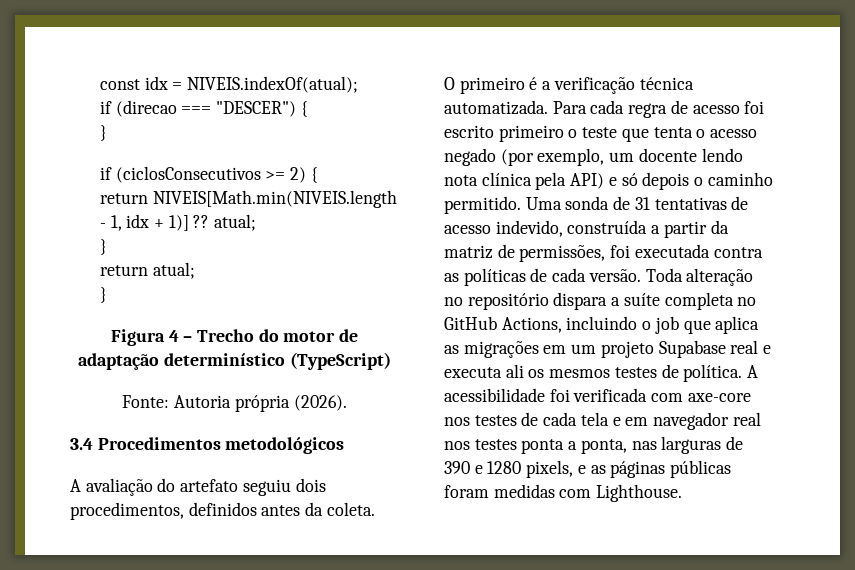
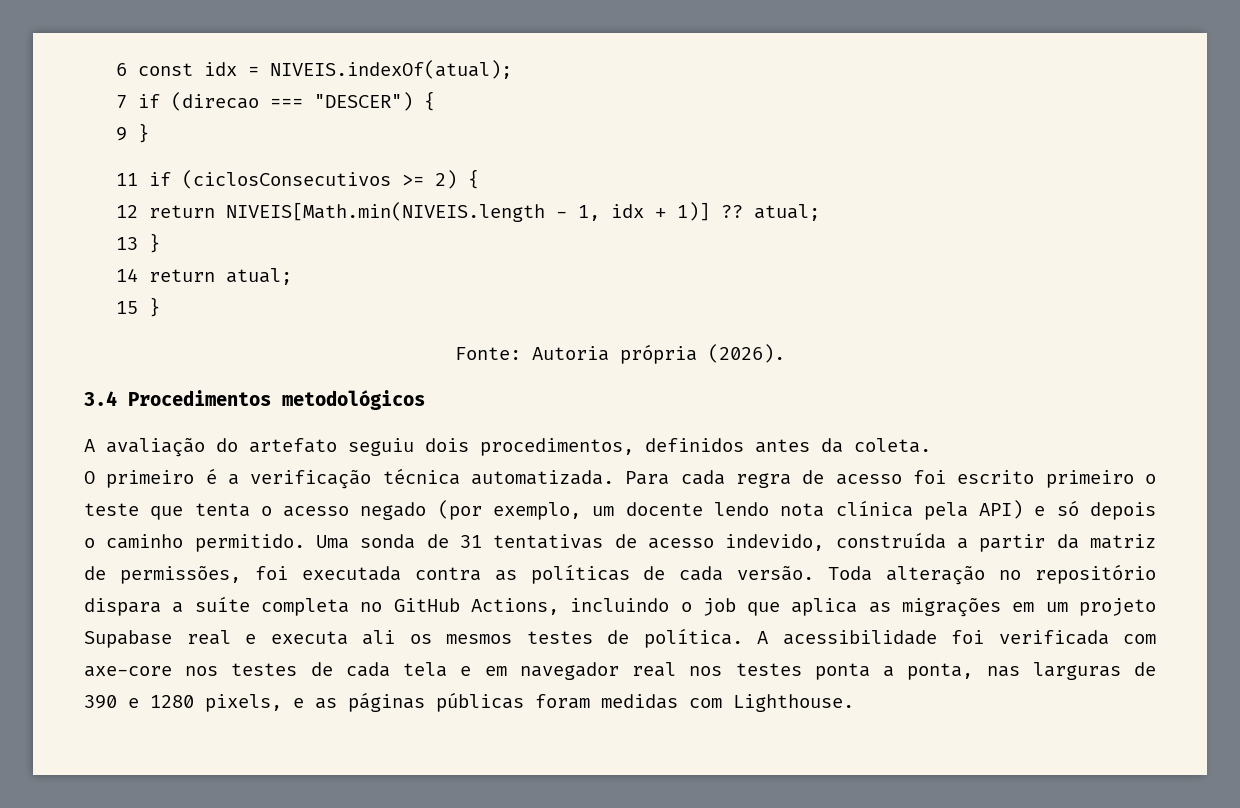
- const idx = NIVEIS.indexOf(atual);
+ 6 const idx = NIVEIS.indexOf(atual);
- if (direcao === "DESCER") {
- }
- if (ciclosConsecutivos >= 2) {
+ 7 if (direcao === "DESCER") {
+ 9 }
+ 11 if (ciclosConsecutivos >= 2) {
- return NIVEIS[Math.min(NIVEIS.length - 1, idx + 1)] ?? atual;
- }
- return atual;
- }
- Figura 4 – Trecho do motor de adaptação determinístico (TypeScript)
+ 12 return NIVEIS[Math.min(NIVEIS.length - 1, idx + 1)] ?? atual;
+ 13 }
+ 14 return atual;
+ 15 }

